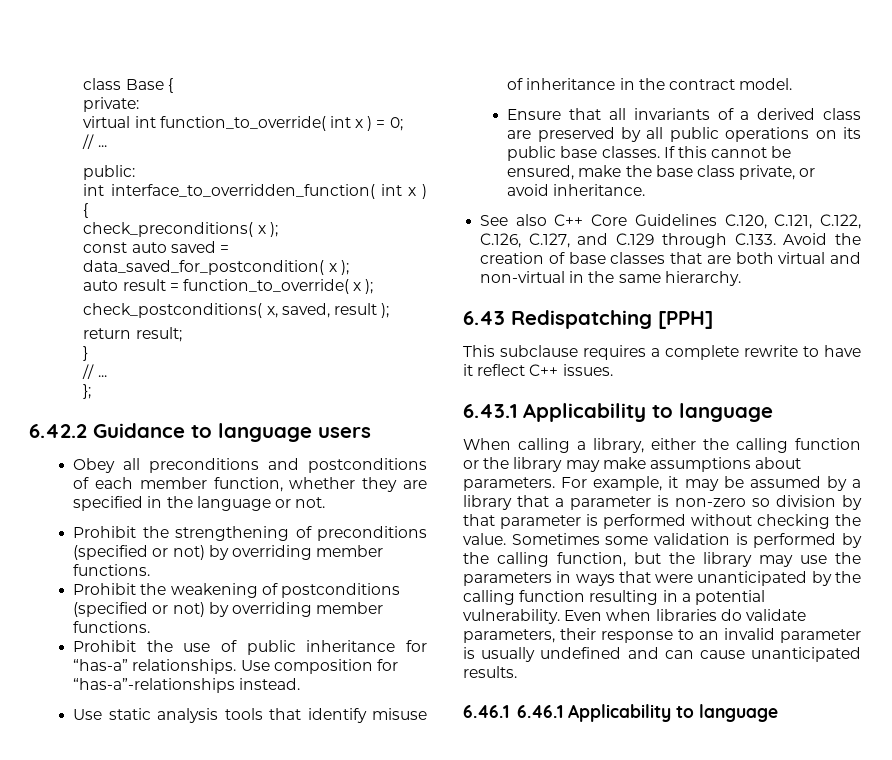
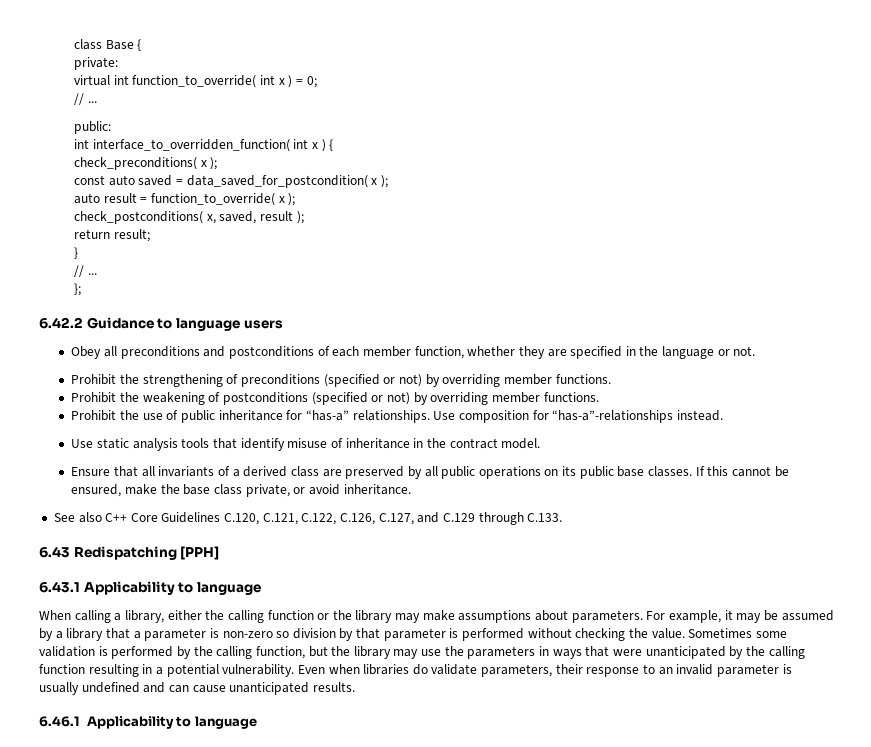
- See also C++ Core Guidelines C.120, C.121, C.122, C.126, C.127, and C.129 through C.133. Avoid the creation of base classes that are both virtual and non-virtual in the same hierarchy.
+ See also C++ Core Guidelines C.120, C.121, C.122, C.126, C.127, and C.129 through C.133.
  6.43 Redispatching [PPH]
- This subclause requires a complete rewrite to have it reflect C++ issues.
- 6.46.1 6.46.1 Applicability to language
+ 6.46.1 Applicability to language

